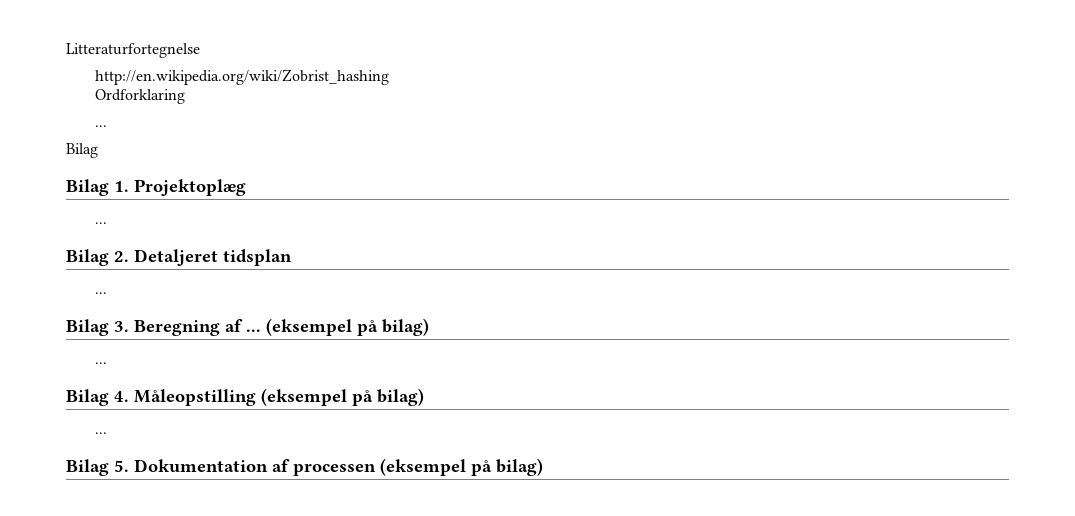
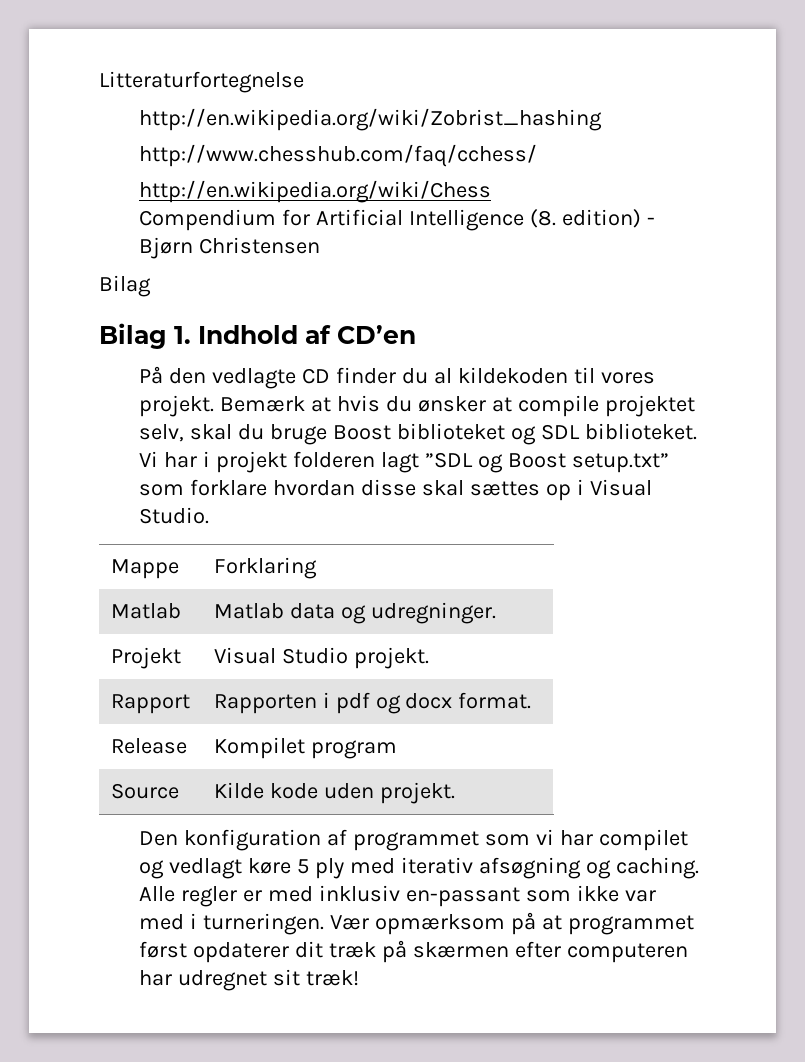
- Ordforklaring
- ...
+ http://www.chesshub.com/faq/cchess/
+ http://en.wikipedia.org/wiki/Chess
+ Compendium for Artificial Intelligence (8. edition) - Bjørn Christensen
  Bilag
- Bilag 1. Projektoplæg
- ...
- Bilag 2. Detaljeret tidsplan
- ...
- Bilag 3. Beregning af ... (eksempel på bilag)
- ...
- Bilag 4. Måleopstilling (eksempel på bilag)
- ...
- Bilag 5. Dokumentation af processen (eksempel på bilag)
+ Bilag 1. Indhold af CD’en
+ På den vedlagte CD finder du al kildekoden til vores projekt. Bemærk at hvis du ønsker at compile projektet selv, skal du bruge Boost biblioteket og SDL biblioteket. Vi har i projekt folderen lagt ”SDL og Boost setup.txt” som forklare hvordan disse skal sættes op i Visual Studio.
+ Mappe | Forklaring
+ Matlab | Matlab data og udregninger.
+ Projekt | Visual Studio projekt.
+ Rapport | Rapporten i pdf og docx format.
+ Release | Kompilet program
+ Source | Kilde kode uden projekt.
+ Den konfiguration af programmet som vi har compilet og vedlagt køre 5 ply med iterativ afsøgning og caching. Alle regler er med inklusiv en-passant som ikke var med i turneringen. Vær opmærksom på at programmet først opdaterer dit træk på skærmen efter computeren har udregnet sit træk!

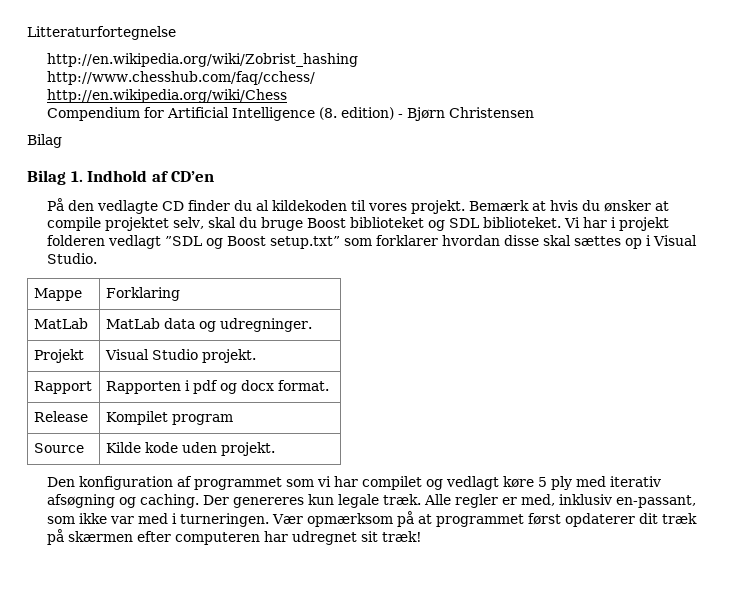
- Vi har i projekt folderen lagt ”SDL og Boost setup.txt” som forklare hvordan disse skal sættes op i Visual Studio.
+ Vi har i projekt folderen vedlagt ”SDL og Boost setup.txt” som forklarer hvordan disse skal sættes op i Visual Studio.
- Matlab | Matlab data og udregninger.
+ MatLab | MatLab data og udregninger.
- Alle regler er med inklusiv en-passant som ikke var med i turneringen.
+ Der genereres kun legale træk. Alle regler er med, inklusiv en-passant, som ikke var med i turneringen.

